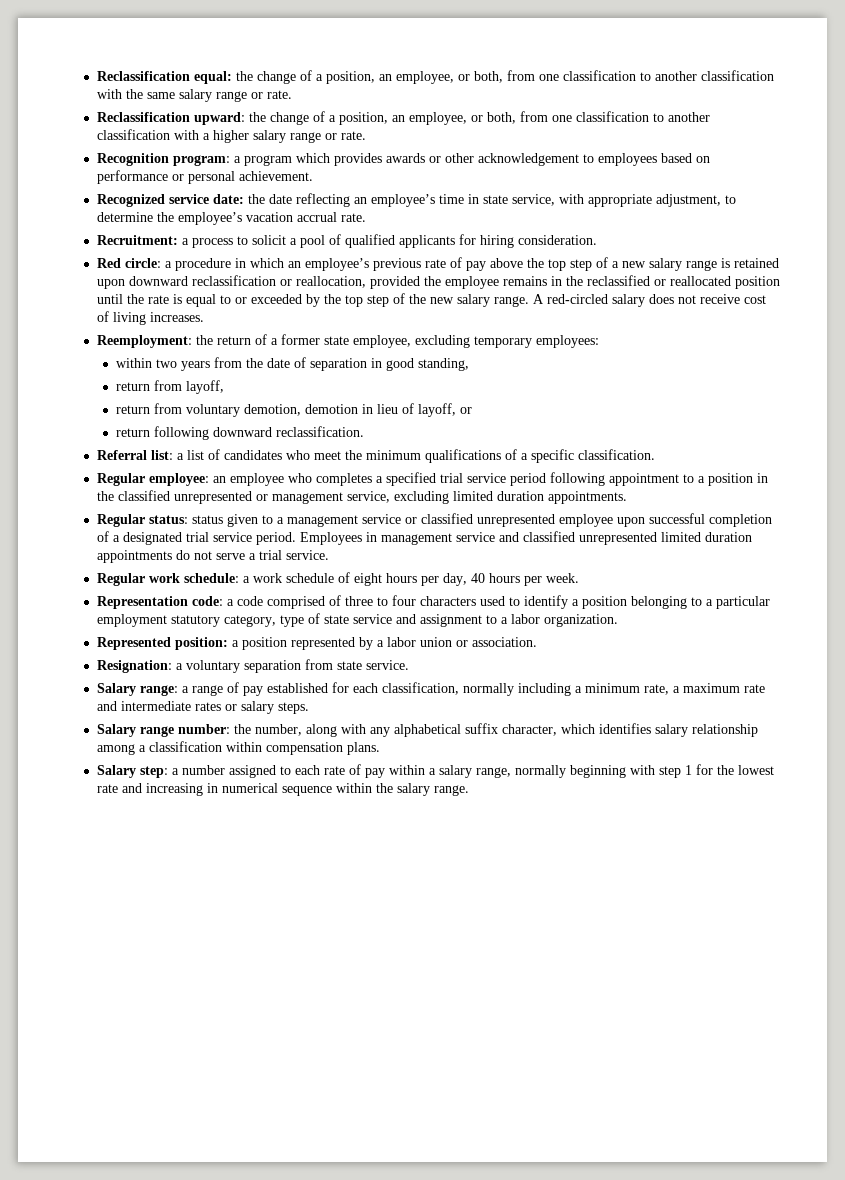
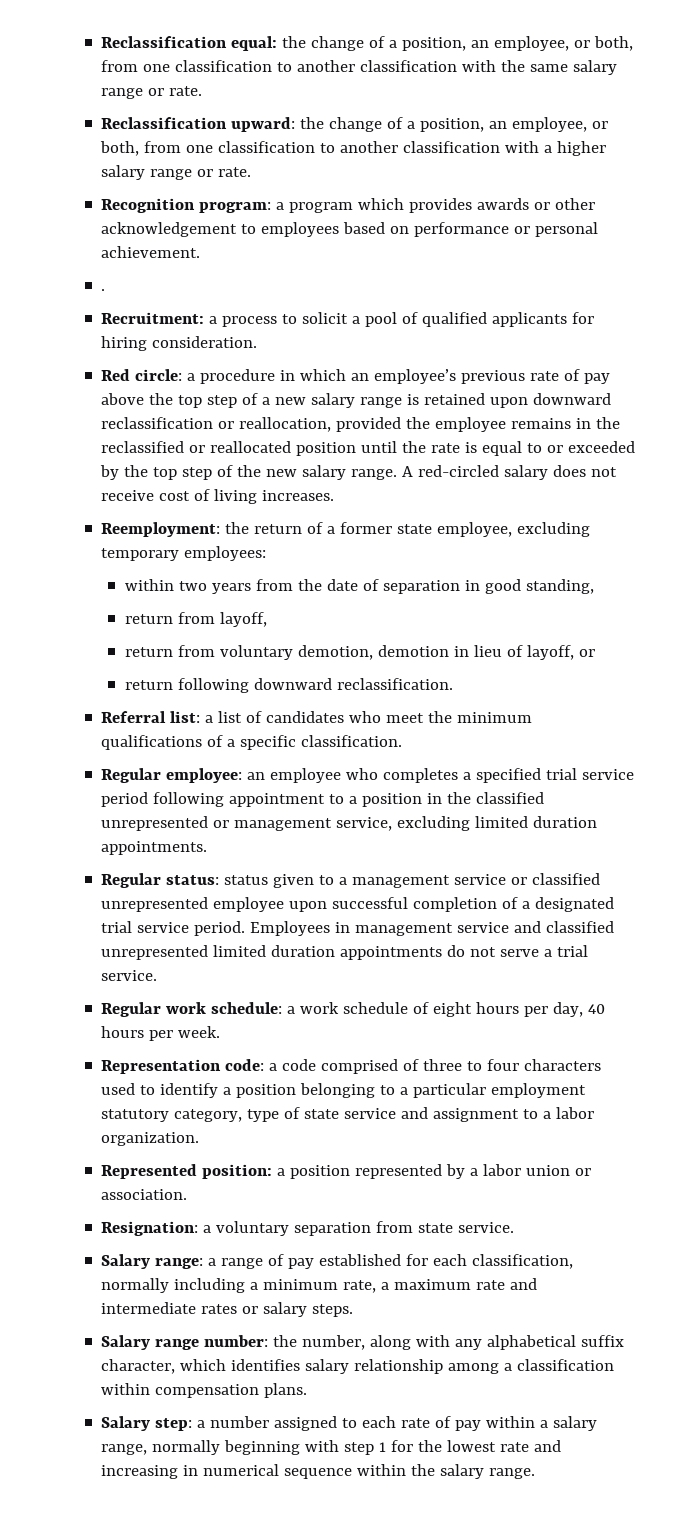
- Recognized service date: the date reflecting an employee’s time in state service, with appropriate adjustment, to determine the employee’s vacation accrual rate.
+ .

